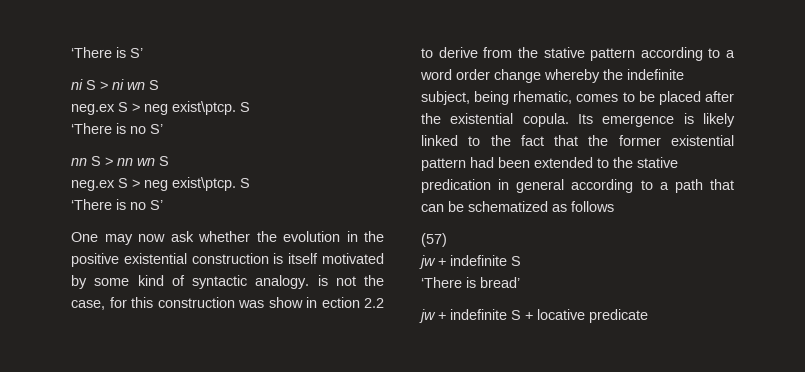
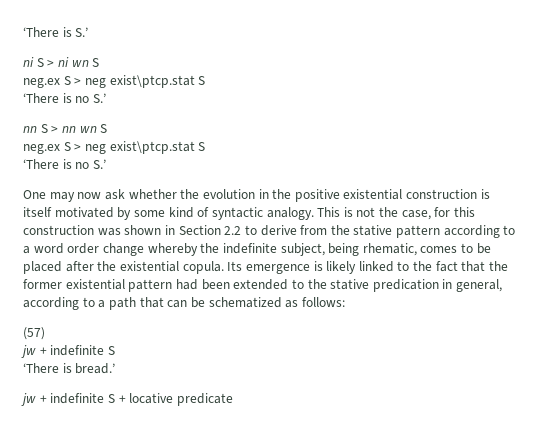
- ‘There is S’
+ ‘There is S.’
  ni S > ni wn S
- neg.ex S > neg exist\ptcp. S
- ‘There is no S’
+ neg.ex S > neg exist\ptcp.stat S
+ ‘There is no S.’
  nn S > nn wn S
- neg.ex S > neg exist\ptcp. S
- ‘There is no S’
+ neg.ex S > neg exist\ptcp.stat S
+ ‘There is no S.’
- One may now ask whether the evolution in the positive existential construction is itself motivated by some kind of syntactic analogy. is not the case, for this construction was show in ection 2.2 to derive from the stative pattern according to a word order change whereby the indefinite subject, being rhematic, comes to be placed after the existential copula.
+ One may now ask whether the evolution in the positive existential construction is itself motivated by some kind of syntactic analogy. This is not the case, for this construction was shown in Section 2.2 to derive from the stative pattern according to a word order change whereby the indefinite subject, being rhematic, comes to be placed after the existential copula.
- Its emergence is likely linked to the fact that the former existential pattern had been extended to the stative predication in general according to a path that can be schematized as follows
+ Its emergence is likely linked to the fact that the former existential pattern had been extended to the stative predication in general, according to a path that can be schematized as follows:
- ‘There is bread’
+ ‘There is bread.’

